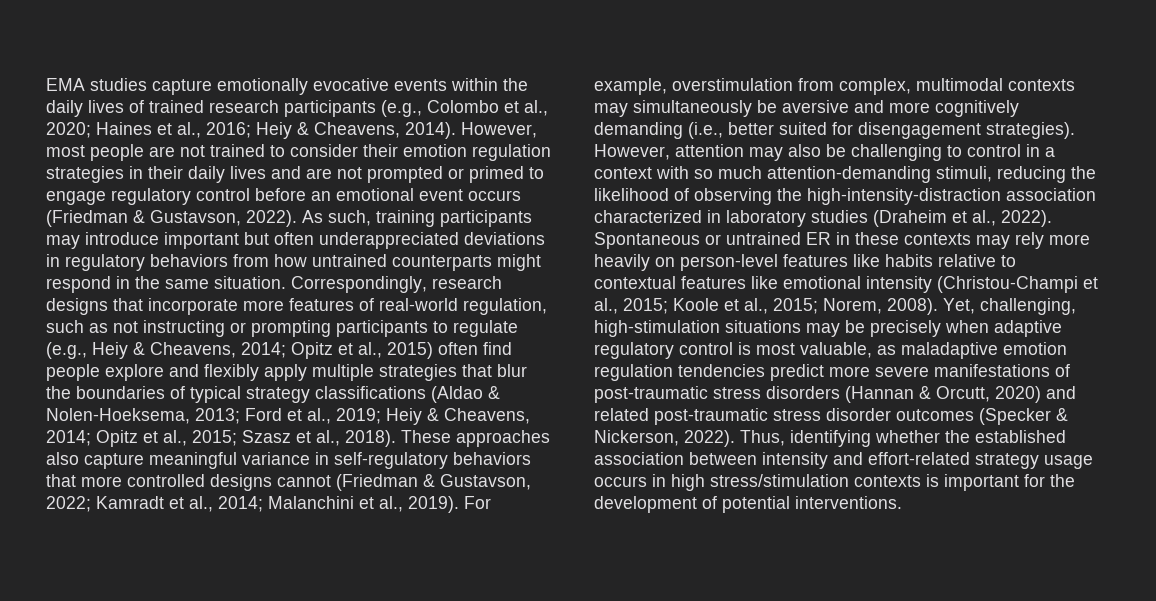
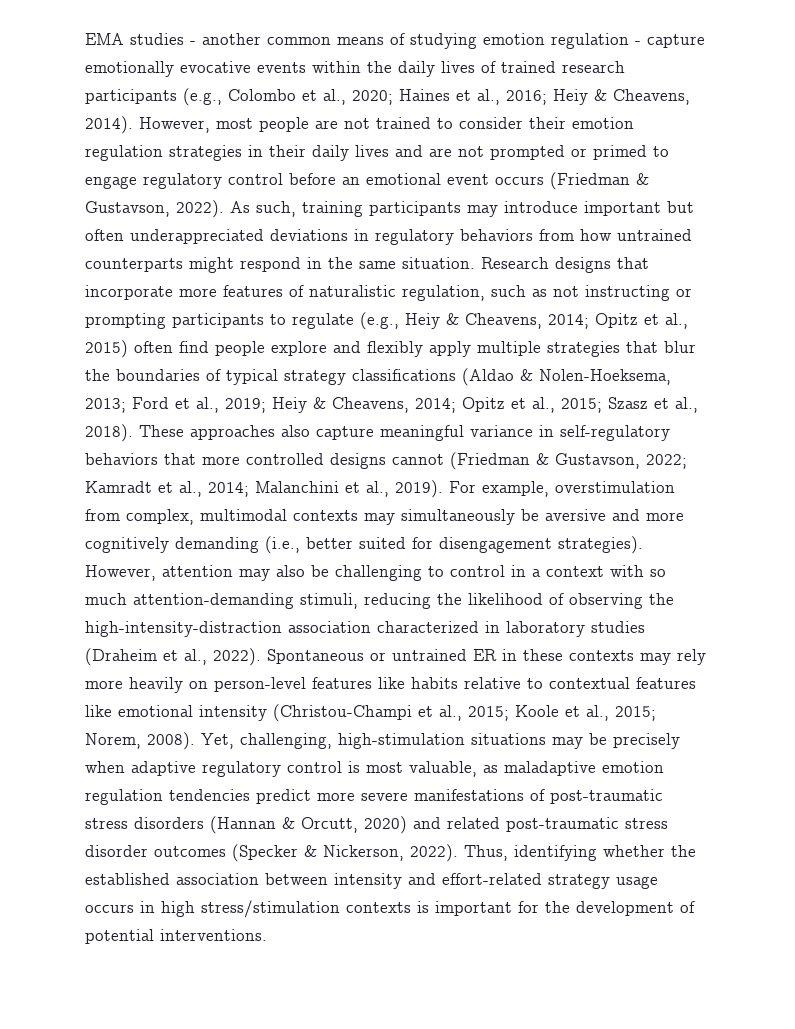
- EMA studies capture emotionally evocative events within the daily lives of trained research participants (e.g., Colombo et al., 2020; Haines et al., 2016; Heiy & Cheavens, 2014).
+ EMA studies - another common means of studying emotion regulation - capture emotionally evocative events within the daily lives of trained research participants (e.g., Colombo et al., 2020; Haines et al., 2016; Heiy & Cheavens, 2014).
- Correspondingly, research designs that incorporate more features of real-world regulation, such as not instructing or prompting participants to regulate (e.g., Heiy & Cheavens, 2014;
+ Research designs that incorporate more features of naturalistic regulation, such as not instructing or prompting participants to regulate (e.g., Heiy & Cheavens, 2014;

